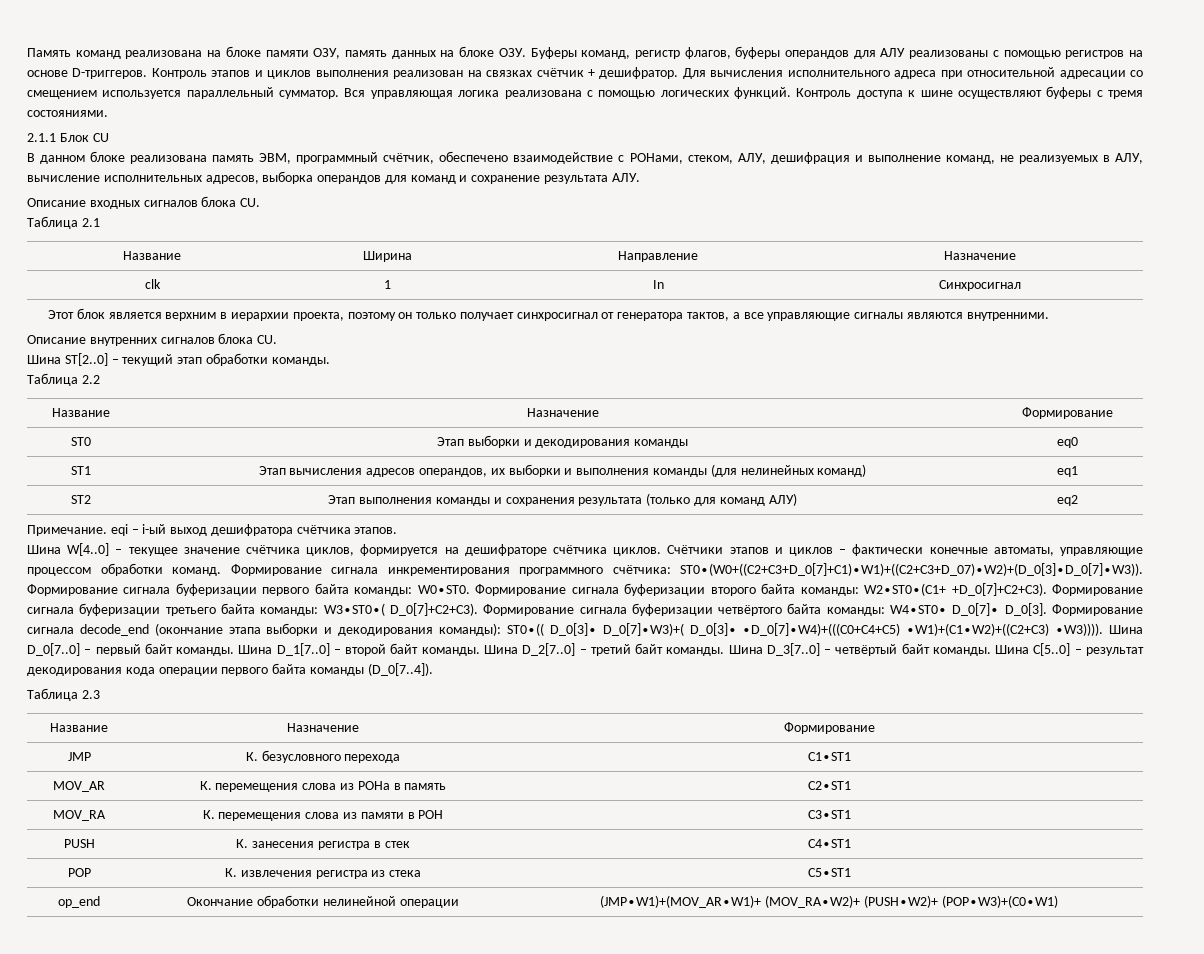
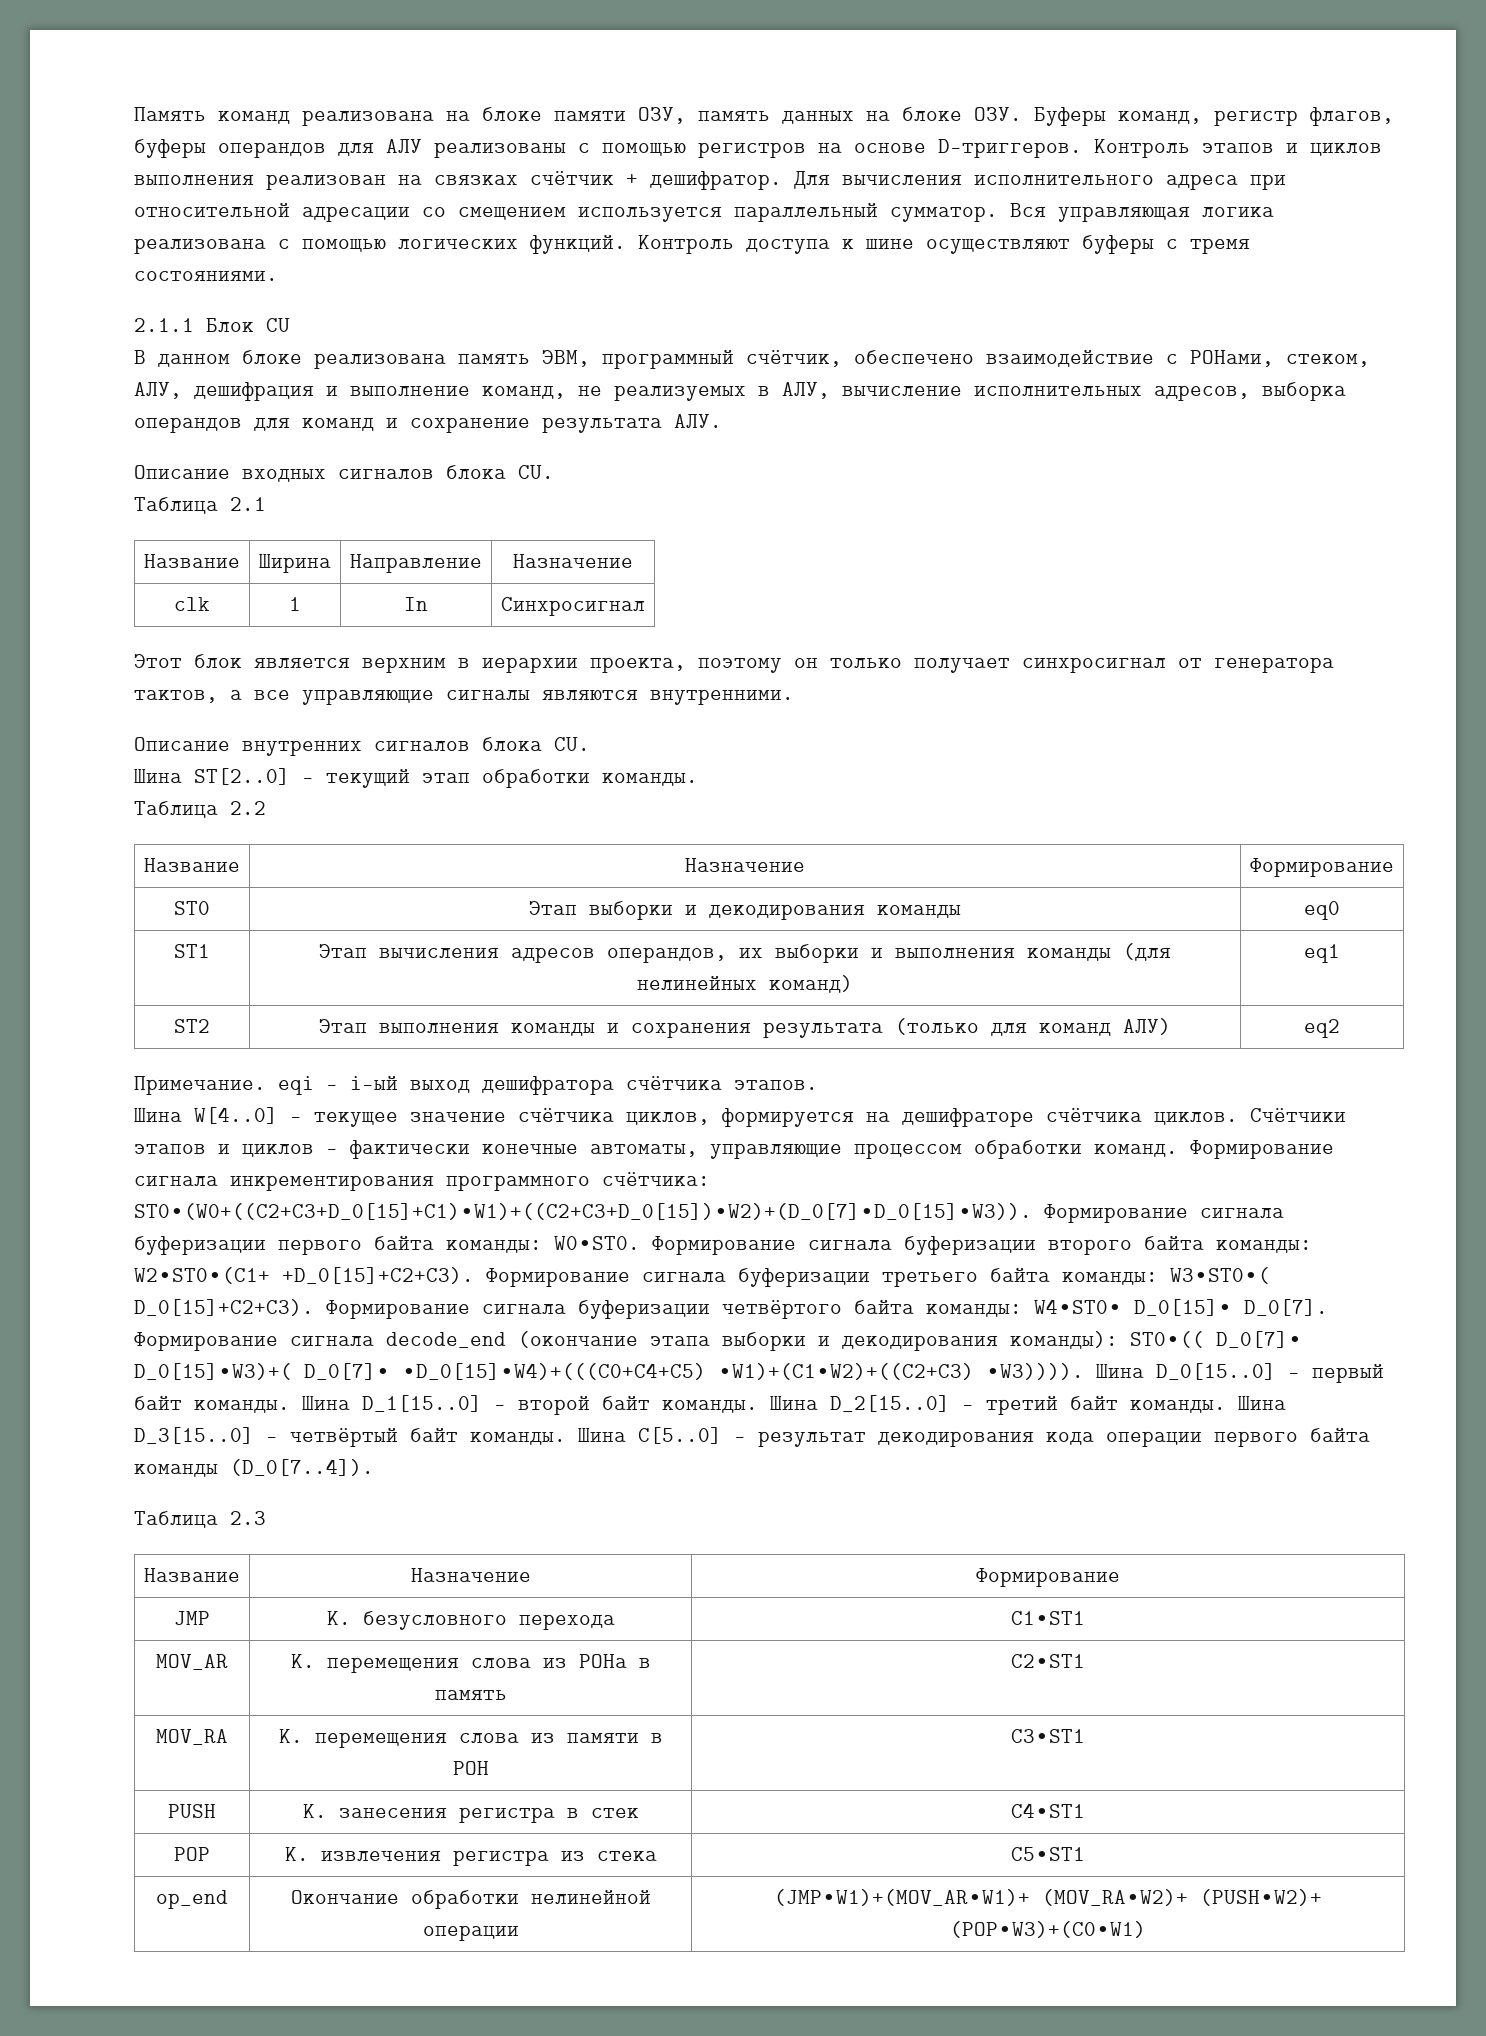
- Формирование сигнала инкрементирования программного счётчика: ST0∙(W0+((C2+C3+D_0[7]+C1)∙W1)+((C2+C3+D_07)∙W2)+(D_0[3]∙D_0[7]∙W3)).
+ Формирование сигнала инкрементирования программного счётчика: ST0∙(W0+((C2+C3+D_0[15]+C1)∙W1)+((C2+C3+D_0[15])∙W2)+(D_0[7]∙D_0[15]∙W3)).
- Формирование сигнала буферизации второго байта команды: W2∙ST0∙(C1+ +D_0[7]+C2+C3).
+ Формирование сигнала буферизации второго байта команды: W2∙ST0∙(C1+ +D_0[15]+C2+C3).
- Формирование сигнала буферизации третьего байта команды: W3∙ST0∙( D_0[7]+C2+C3).
+ Формирование сигнала буферизации третьего байта команды: W3∙ST0∙( D_0[15]+C2+C3).
- Формирование сигнала буферизации четвёртого байта команды: W4∙ST0∙ D_0[7]∙ D_0[3].
+ Формирование сигнала буферизации четвёртого байта команды: W4∙ST0∙ D_0[15]∙ D_0[7].
- Формирование сигнала decode_end (окончание этапа выборки и декодирования команды): ST0∙(( D_0[3]∙ D_0[7]∙W3)+( D_0[3]∙ ∙D_0[7]∙W4)+(((C0+C4+C5) ∙W1)+(C1∙W2)+((C2+C3) ∙W3)))).
+ Формирование сигнала decode_end (окончание этапа выборки и декодирования команды): ST0∙(( D_0[7]∙ D_0[15]∙W3)+( D_0[7]∙ ∙D_0[15]∙W4)+(((C0+C4+C5) ∙W1)+(C1∙W2)+((C2+C3) ∙W3)))).
- Шина D_0[7..0] – первый байт команды.
+ Шина D_0[15..0] – первый байт команды.
- Шина D_1[7..0] – второй байт команды.
+ Шина D_1[15..0] – второй байт команды.
- Шина D_2[7..0] – третий байт команды.
+ Шина D_2[15..0] – третий байт команды.
- Шина D_3[7..0] – четвёртый байт команды.
+ Шина D_3[15..0] – четвёртый байт команды.

